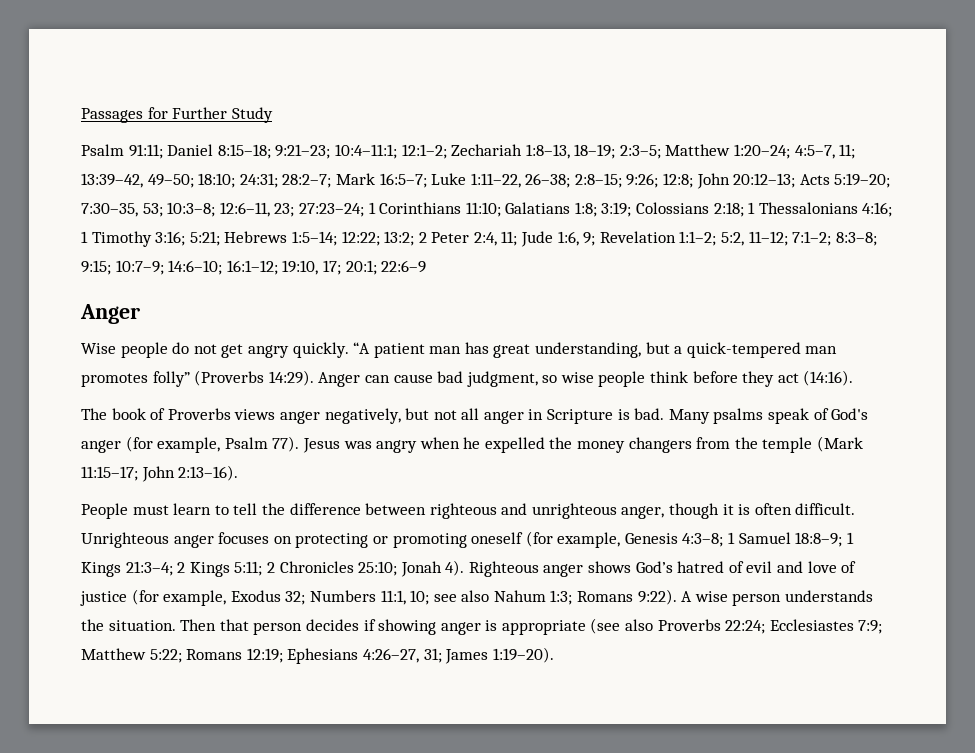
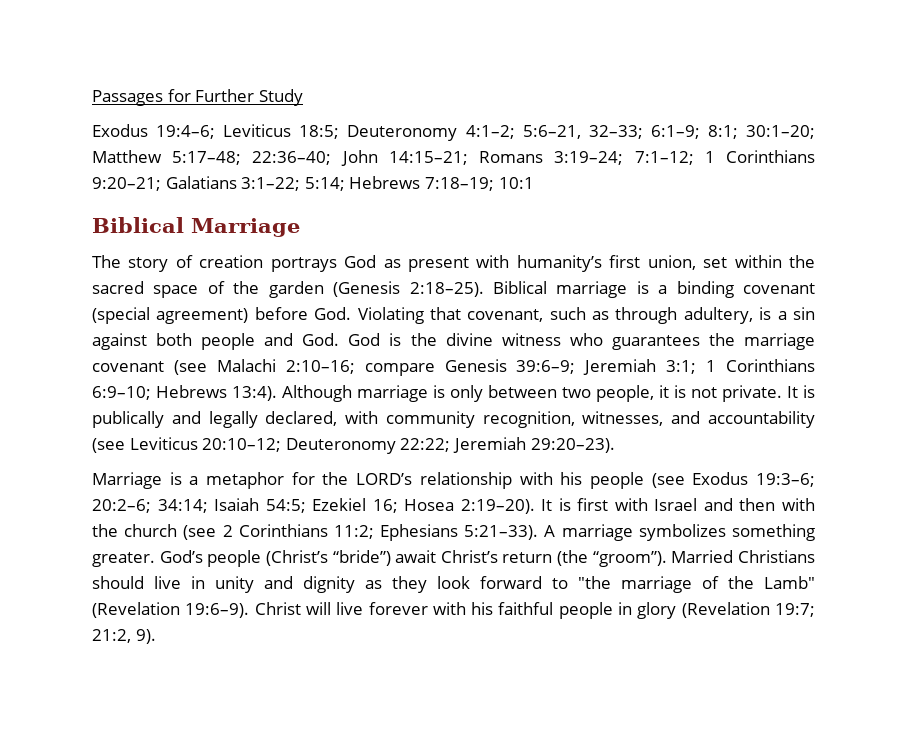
- Psalm 91:11; Daniel 8:15–18; 9:21–23; 10:4–11:1; 12:1–2; Zechariah 1:8–13, 18–19; 2:3–5; Matthew 1:20–24; 4:5–7, 11; 13:39–42, 49–50; 18:10; 24:31; 28:2–7; Mark 16:5–7; Luke 1:11–22, 26–38; 2:8–15; 9:26; 12:8; John 20:12–13; Acts 5:19–20; 7:30–35, 53; 10:3–8; 12:6–11, 23; 27:23–24; 1 Corinthians 11:10; Galatians 1:8; 3:19; Colossians 2:18; 1 Thessalonians 4:16; 1 Timothy 3:16; 5:21; Hebrews 1:5–14; 12:22; 13:2; 2 Peter 2:4, 11; Jude 1:6, 9; Revelation 1:1–2; 5:2, 11–12; 7:1–2; 8:3–8; 9:15; 10:7–9; 14:6–10; 16:1–12; 19:10, 17; 20:1; 22:6–9
- Anger
- Wise people do not get angry quickly. “A patient man has great understanding, but a quick-tempered man promotes folly” (Proverbs 14:29). Anger can cause bad judgment, so wise people think before they act (14:16).
- The book of Proverbs views anger negatively, but not all anger in Scripture is bad. Many psalms speak of God's anger (for example, Psalm 77). Jesus was angry when he expelled the money changers from the temple (Mark 11:15–17; John 2:13–16).
- People must learn to tell the difference between righteous and unrighteous anger, though it is often difficult. Unrighteous anger focuses on protecting or promoting oneself (for example, Genesis 4:3–8; 1 Samuel 18:8–9; 1 Kings 21:3–4; 2 Kings 5:11; 2 Chronicles 25:10; Jonah 4). Righteous anger shows God’s hatred of evil and love of justice (for example, Exodus 32; Numbers 11:1, 10; see also Nahum 1:3; Romans 9:22). A wise person understands the situation. Then that person decides if showing anger is appropriate (see also Proverbs 22:24; Ecclesiastes 7:9; Matthew 5:22; Romans 12:19; Ephesians 4:26–27, 31; James 1:19–20).
+ Exodus 19:4–6; Leviticus 18:5; Deuteronomy 4:1–2; 5:6–21, 32–33; 6:1–9; 8:1; 30:1–20; Matthew 5:17–48; 22:36–40; John 14:15–21; Romans 3:19–24; 7:1–12; 1 Corinthians 9:20–21; Galatians 3:1–22; 5:14; Hebrews 7:18–19; 10:1
+ Biblical Marriage
+ The story of creation portrays God as present with humanity’s first union, set within the sacred space of the garden (Genesis 2:18–25). Biblical marriage is a binding covenant (special agreement) before God. Violating that covenant, such as through adultery, is a sin against both people and God. God is the divine witness who guarantees the marriage covenant (see Malachi 2:10–16; compare Genesis 39:6–9; Jeremiah 3:1; 1 Corinthians 6:9–10; Hebrews 13:4). Although marriage is only between two people, it is not private. It is publically and legally declared, with community recognition, witnesses, and accountability (see Leviticus 20:10–12; Deuteronomy 22:22; Jeremiah 29:20–23).
+ Marriage is a metaphor for the LORD’s relationship with his people (see Exodus 19:3–6; 20:2–6; 34:14; Isaiah 54:5; Ezekiel 16; Hosea 2:19–20). It is first with Israel and then with the church (see 2 Corinthians 11:2; Ephesians 5:21–33). A marriage symbolizes something greater. God’s people (Christ’s “bride”) await Christ’s return (the “groom”). Married Christians should live in unity and dignity as they look forward to "the marriage of the Lamb" (Revelation 19:6–9). Christ will live forever with his faithful people in glory (Revelation 19:7; 21:2, 9).

